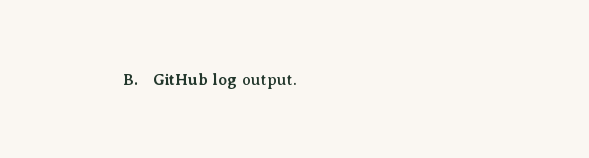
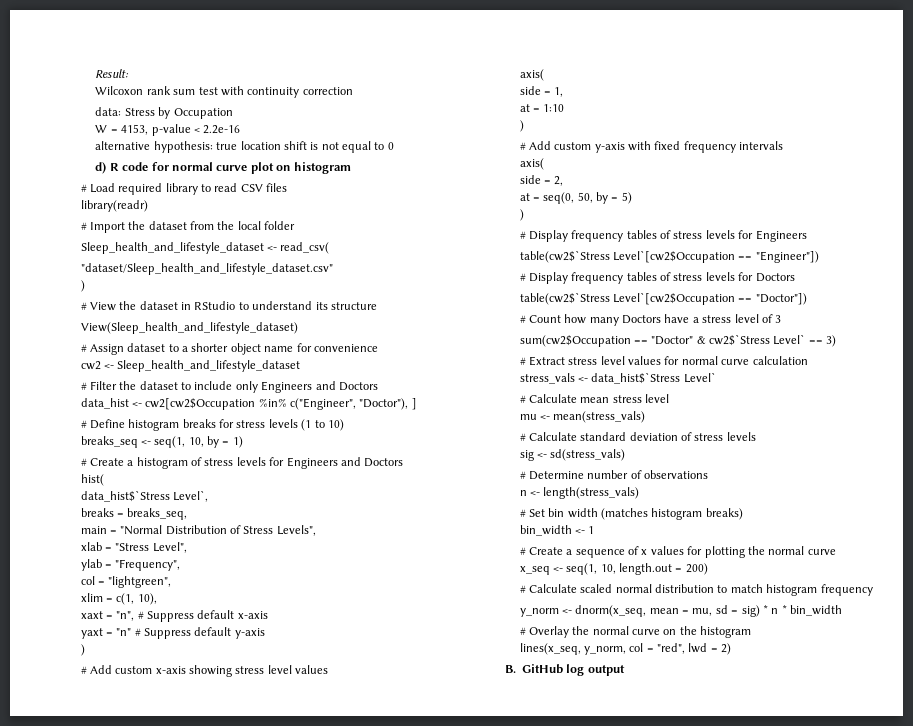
+ Result:
+ Wilcoxon rank sum test with continuity correction
+ data: Stress by Occupation
+ W = 4153, p-value < 2.2e-16
+ alternative hypothesis: true location shift is not equal to 0
+ d) R code for normal curve plot on histogram
+ # Load required library to read CSV files
+ library(readr)
+ # Import the dataset from the local folder
+ Sleep_health_and_lifestyle_dataset <- read_csv(
+ "dataset/Sleep_health_and_lifestyle_dataset.csv"
+ )
+ # View the dataset in RStudio to understand its structure
+ View(Sleep_health_and_lifestyle_dataset)
+ # Assign dataset to a shorter object name for convenience
+ cw2 <- Sleep_health_and_lifestyle_dataset
+ # Filter the dataset to include only Engineers and Doctors
+ data_hist <- cw2[cw2$Occupation %in% c("Engineer", "Doctor"), ]
+ # Define histogram breaks for stress levels (1 to 10)
+ breaks_seq <- seq(1, 10, by = 1)
+ # Create a histogram of stress levels for Engineers and Doctors
+ hist(
+ data_hist$`Stress Level`,
+ breaks = breaks_seq,
+ main = "Normal Distribution of Stress Levels",
+ xlab = "Stress Level",
+ ylab = "Frequency",
+ col = "lightgreen",
+ xlim = c(1, 10),
+ xaxt = "n", # Suppress default x-axis
+ yaxt = "n" # Suppress default y-axis
+ )
+ # Add custom x-axis showing stress level values
+ axis(
+ side = 1,
+ at = 1:10
+ )
+ # Add custom y-axis with fixed frequency intervals
+ axis(
+ side = 2,
+ at = seq(0, 50, by = 5)
+ )
+ # Display frequency tables of stress levels for Engineers
+ table(cw2$`Stress Level`[cw2$Occupation == "Engineer"])
+ # Display frequency tables of stress levels for Doctors
+ table(cw2$`Stress Level`[cw2$Occupation == "Doctor"])
+ # Count how many Doctors have a stress level of 3
+ sum(cw2$Occupation == "Doctor" & cw2$`Stress Level` == 3)
+ # Extract stress level values for normal curve calculation
+ stress_vals <- data_hist$`Stress Level`
+ # Calculate mean stress level
+ mu <- mean(stress_vals)
+ # Calculate standard deviation of stress levels
+ sig <- sd(stress_vals)
+ # Determine number of observations
+ n <- length(stress_vals)
+ # Set bin width (matches histogram breaks)
+ bin_width <- 1
+ # Create a sequence of x values for plotting the normal curve
+ x_seq <- seq(1, 10, length.out = 200)
+ # Calculate scaled normal distribution to match histogram frequency
+ y_norm <- dnorm(x_seq, mean = mu, sd = sig) * n * bin_width
+ # Overlay the normal curve on the histogram
+ lines(x_seq, y_norm, col = "red", lwd = 2)
- B. GitHub log output.
+ B. GitHub log output

